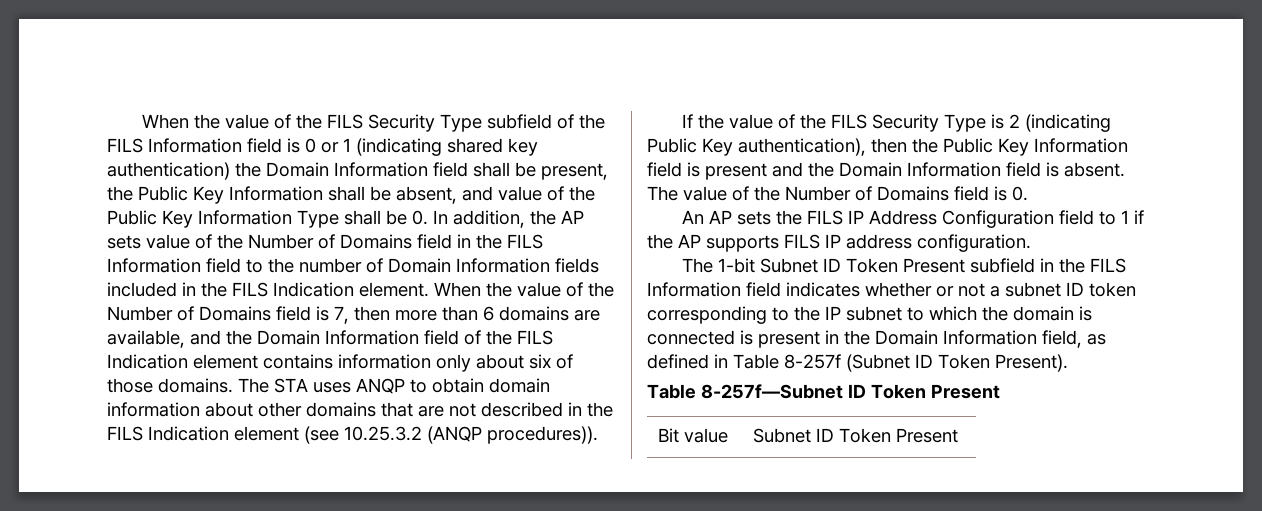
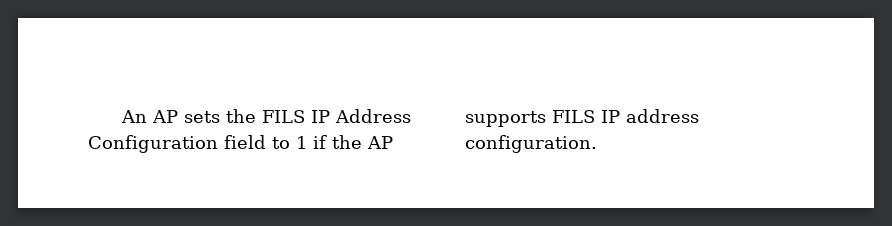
- When the value of the FILS Security Type subfield of the FILS Information field is 0 or 1 (indicating shared key authentication) the Domain Information field shall be present, the Public Key Information shall be absent, and value of the Public Key Information Type shall be 0. In addition, the AP sets value of the Number of Domains field in the FILS Information field to the number of Domain Information fields included in the FILS Indication element. When the value of the Number of Domains field is 7, then more than 6 domains are available, and the Domain Information field of the FILS Indication element contains information only about six of those domains. The STA uses ANQP to obtain domain information about other domains that are not described in the FILS Indication element (see 10.25.3.2 (ANQP procedures)).
- If the value of the FILS Security Type is 2 (indicating Public Key authentication), then the Public Key Information field is present and the Domain Information field is absent. The value of the Number of Domains field is 0.
- The 1-bit Subnet ID Token Present subfield in the FILS Information field indicates whether or not a subnet ID token corresponding to the IP subnet to which the domain is connected is present in the Domain Information field, as defined in Table 8-257f (Subnet ID Token Present).
- Table 8-257f—Subnet ID Token Present
- Bit value | Subnet ID Token Present

